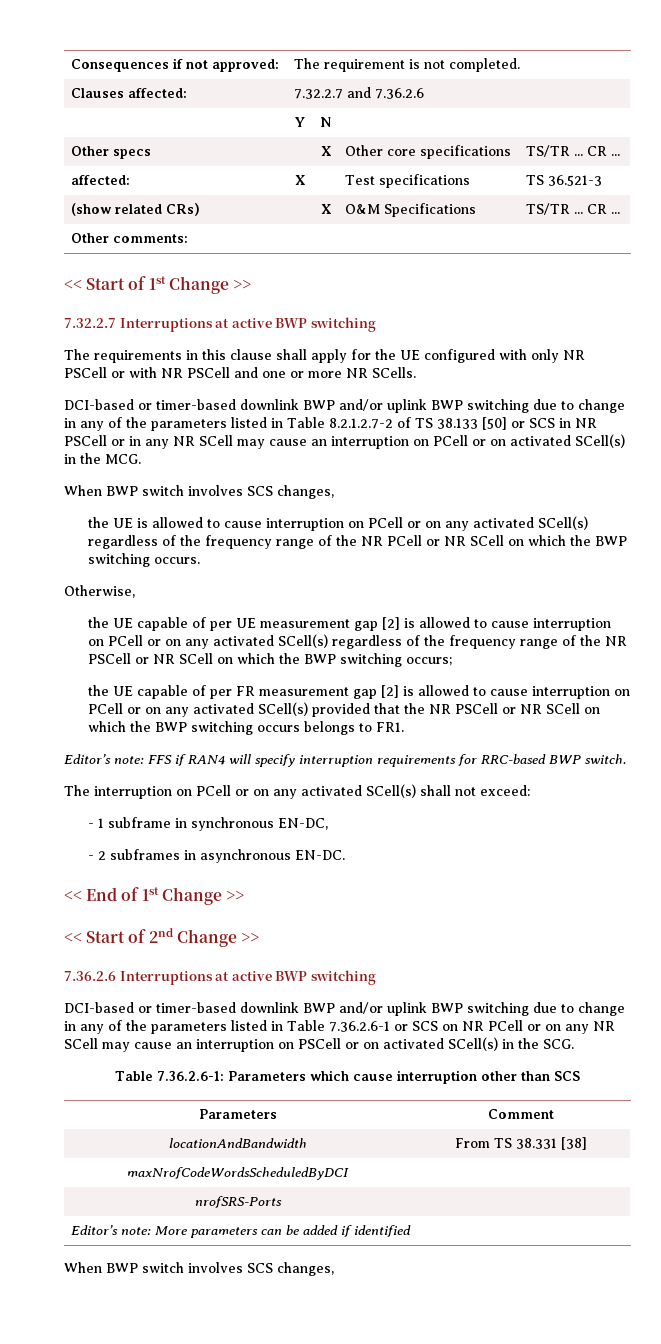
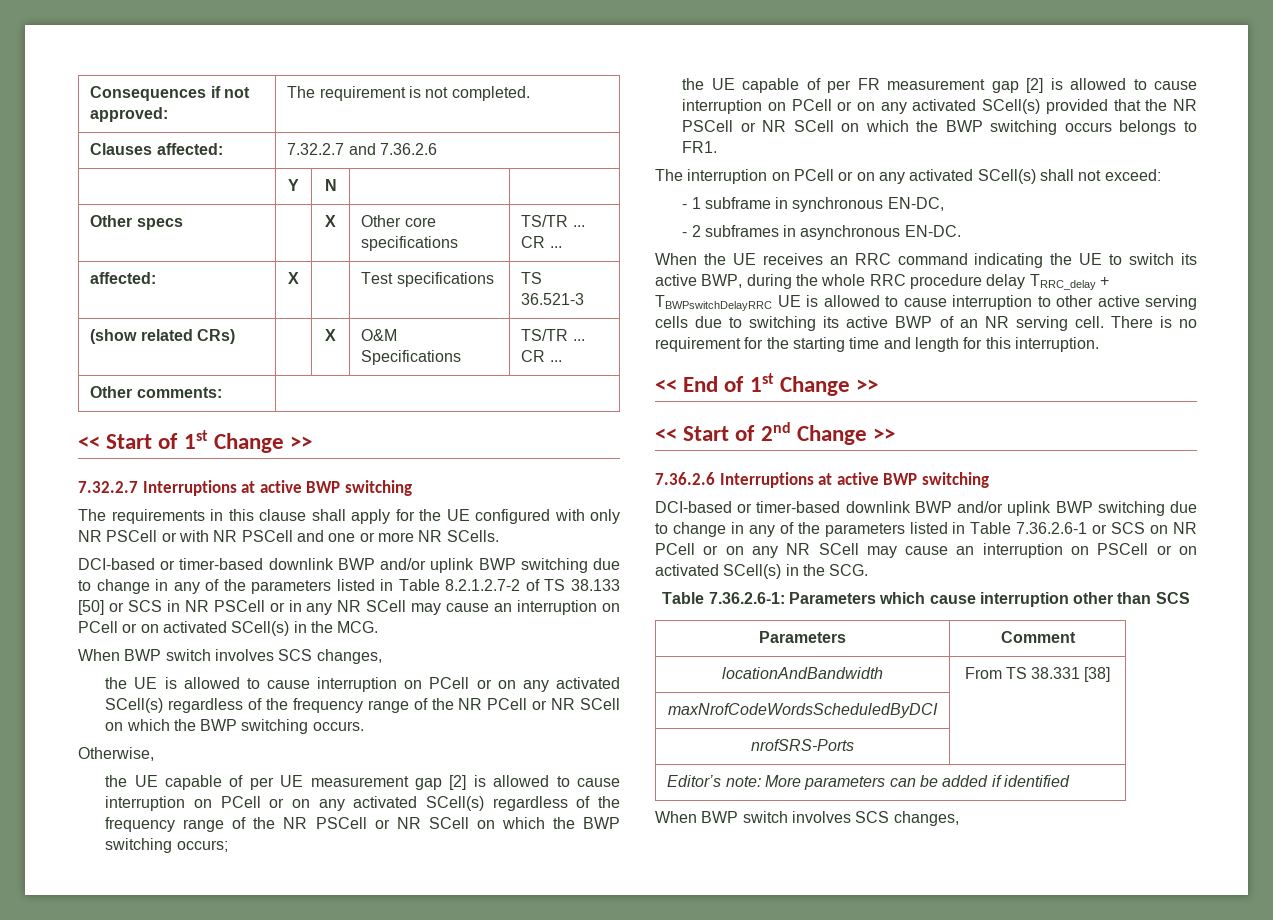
- Editor’s note: FFS if RAN4 will specify interruption requirements for RRC-based BWP switch.
+ When the UE receives an RRC command indicating the UE to switch its active BWP, during the whole RRC procedure delay TRRC_delay + TBWPswitchDelayRRC UE is allowed to cause interruption to other active serving cells due to switching its active BWP of an NR serving cell. There is no requirement for the starting time and length for this interruption.

